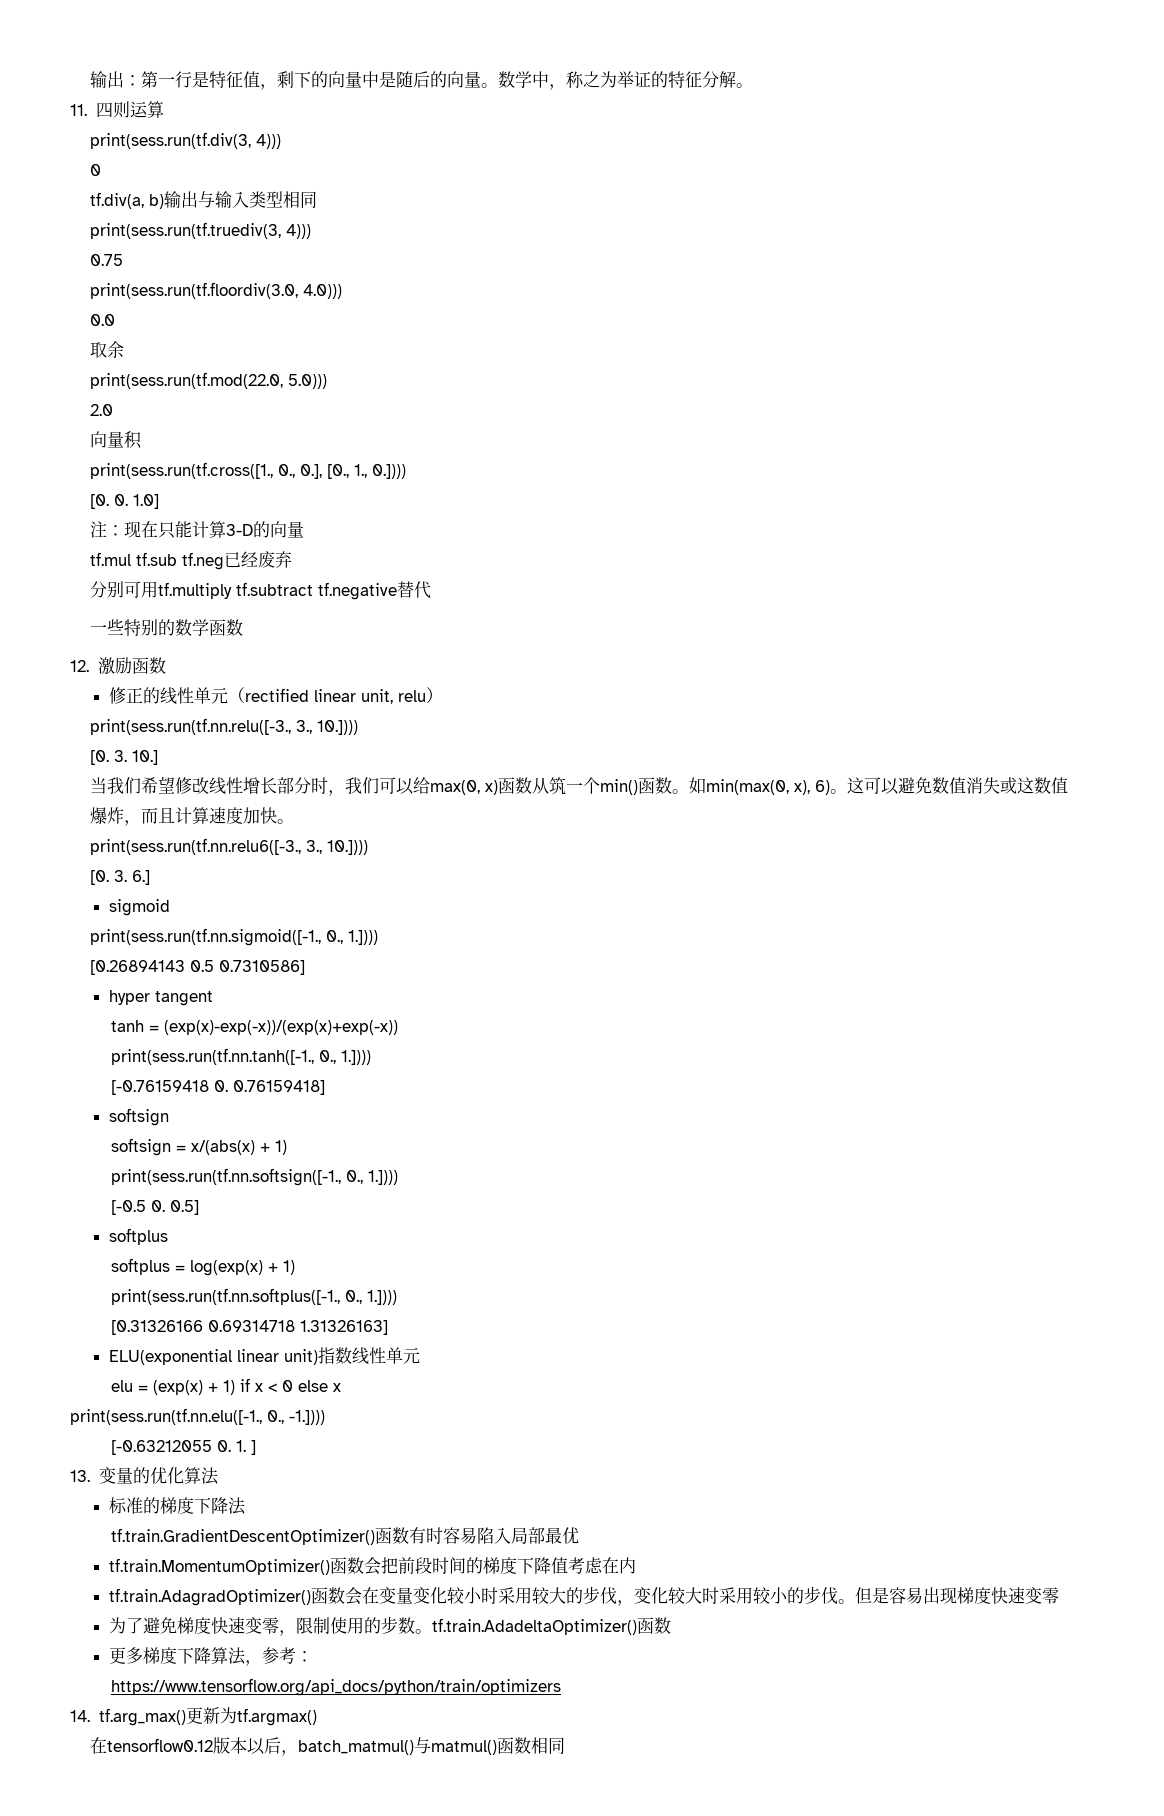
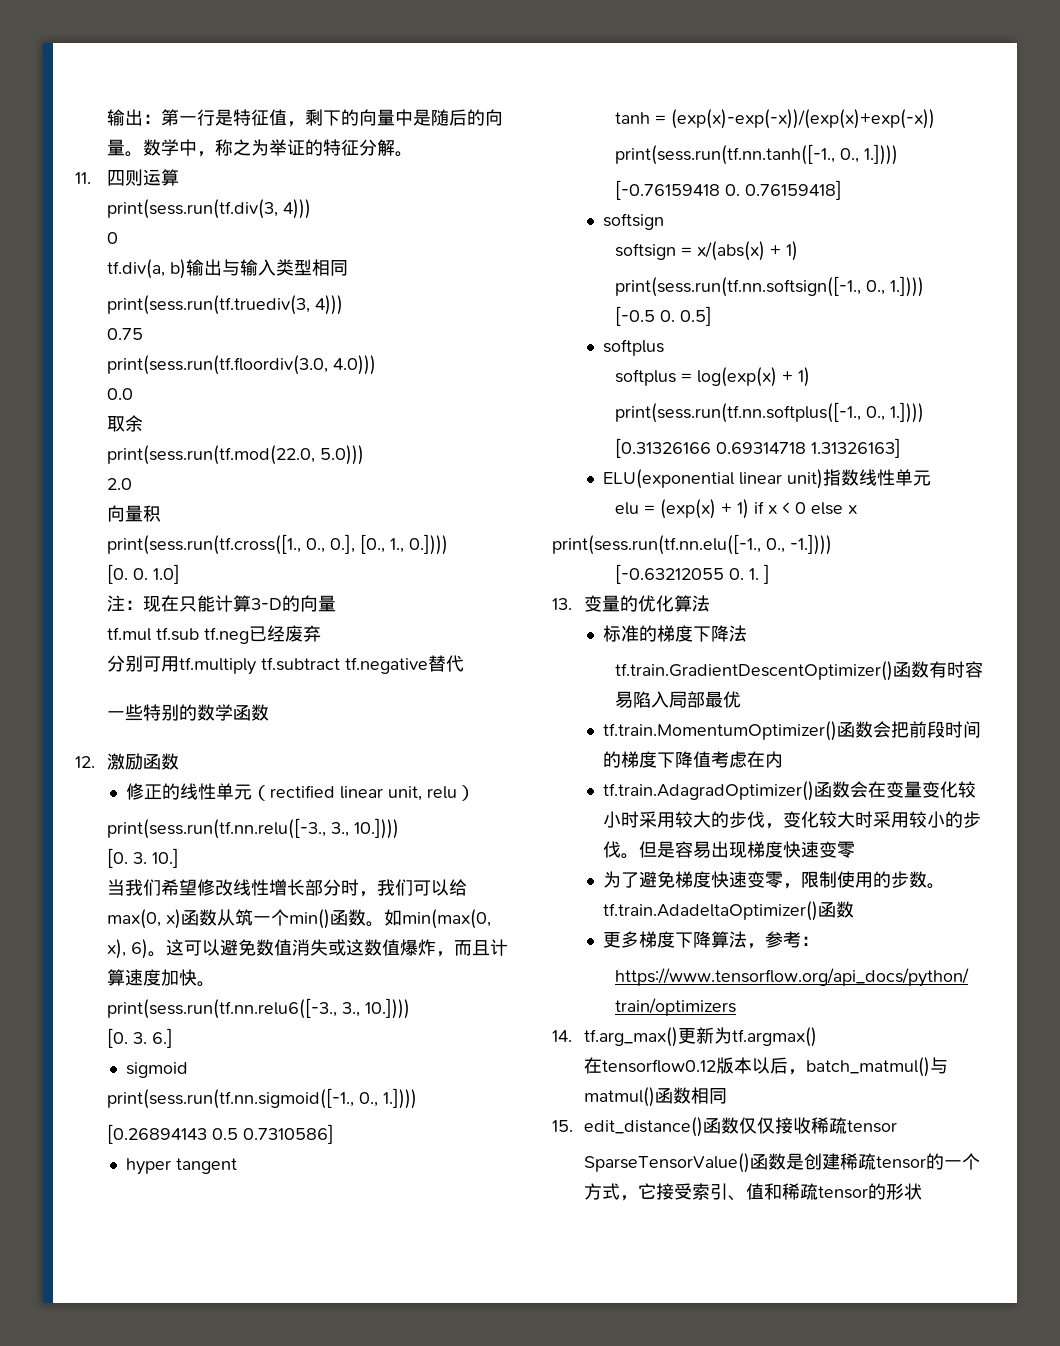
+ 15. edit_distance()函数仅仅接收稀疏tensor
+ SparseTensorValue()函数是创建稀疏tensor的一个方式，它接受索引、值和稀疏tensor的形状

